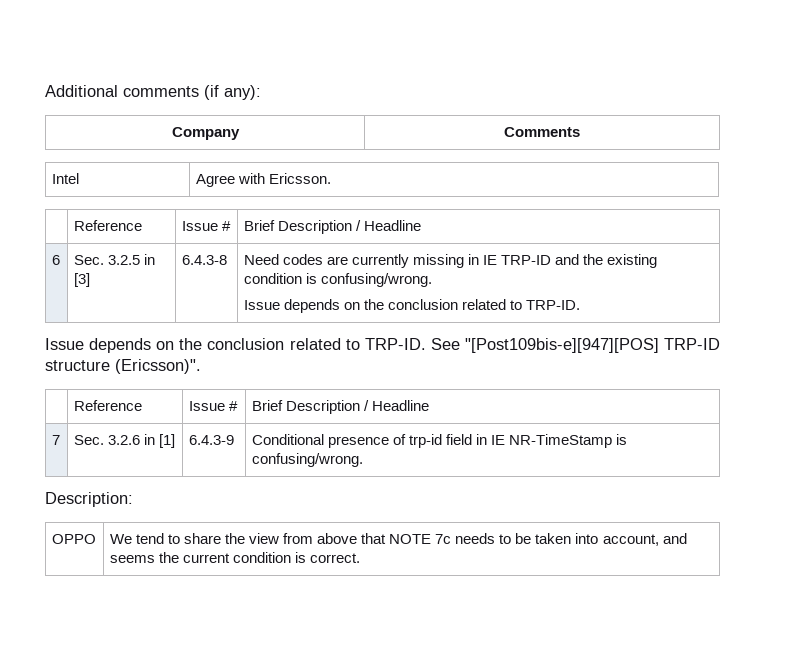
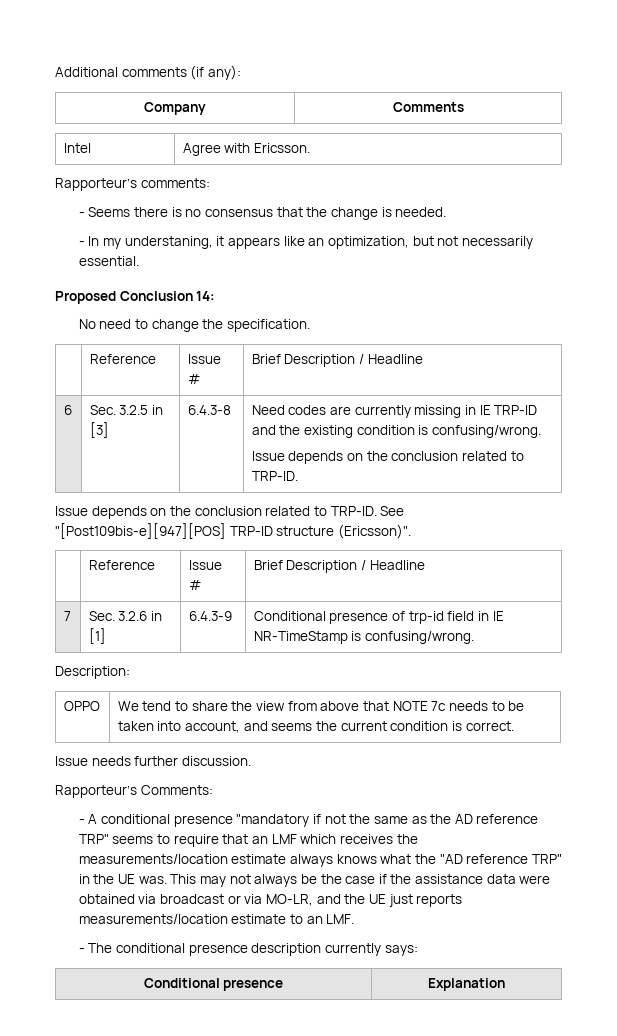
+ Rapporteur’s comments:
+ - Seems there is no consensus that the change is needed.
+ - In my understaning, it appears like an optimization, but not necessarily essential.
+ Proposed Conclusion 14:
+ No need to change the specification.
+ Issue needs further discussion.
+ Rapporteur’s Comments:
+ - A conditional presence "mandatory if not the same as the AD reference TRP" seems to require that an LMF which receives the measurements/location estimate always knows what the "AD reference TRP" in the UE was. This may not always be the case if the assistance data were obtained via broadcast or via MO-LR, and the UE just reports measurements/location estimate to an LMF.
+ - The conditional presence description currently says:
+ Conditional presence | Explanation

